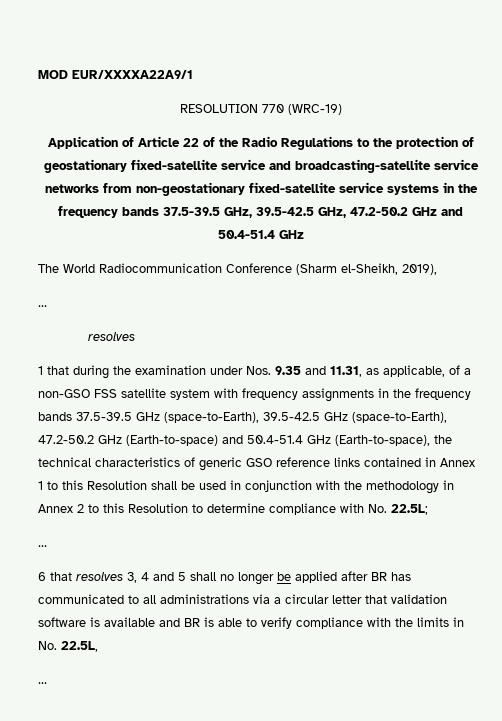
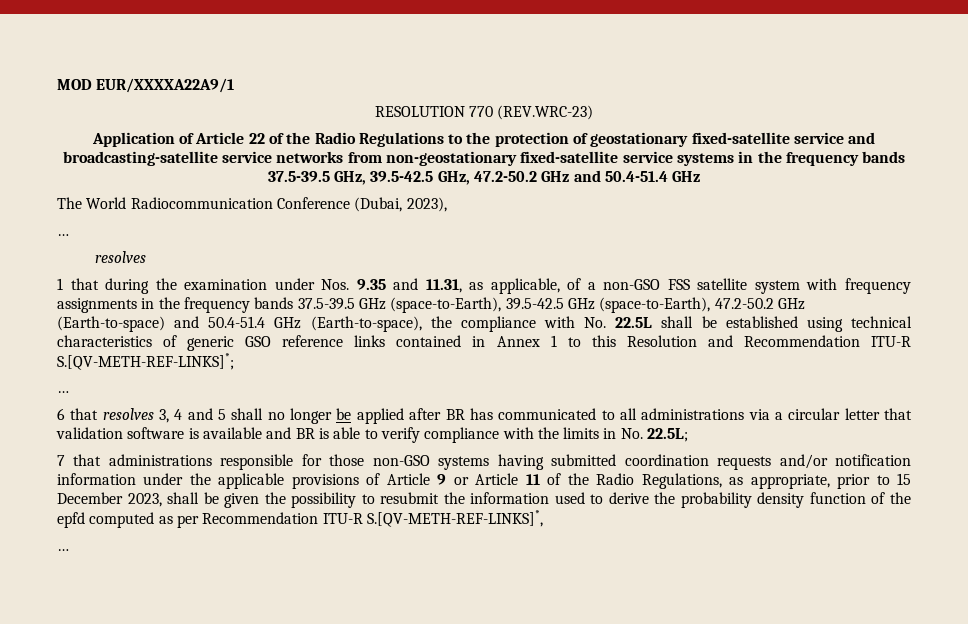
- RESOLUTION 770 (WRC-19)
+ RESOLUTION 770 (REV.WRC-23)
- The World Radiocommunication Conference (Sharm el-Sheikh, 2019),
+ The World Radiocommunication Conference (Dubai, 2023),
- 1 that during the examination under Nos. 9.35 and 11.31, as applicable, of a non-GSO FSS satellite system with frequency assignments in the frequency bands 37.5-39.5 GHz (space-to-Earth), 39.5-42.5 GHz (space-to-Earth), 47.2-50.2 GHz (Earth-to-space) and 50.4-51.4 GHz (Earth-to-space), the technical characteristics of generic GSO reference links contained in Annex 1 to this Resolution shall be used in conjunction with the methodology in Annex 2 to this Resolution to determine compliance with No. 22.5L;
+ 1 that during the examination under Nos. 9.35 and 11.31, as applicable, of a non-GSO FSS satellite system with frequency assignments in the frequency bands 37.5-39.5 GHz (space-to-Earth), 39.5-42.5 GHz (space-to-Earth), 47.2-50.2 GHz (Earth-to-space) and 50.4-51.4 GHz (Earth-to-space), the compliance with No. 22.5L shall be established using technical characteristics of generic GSO reference links contained in Annex 1 to this Resolution and Recommendation ITU-R S.[QV-METH-REF-LINKS]*;
- 6 that resolves 3, 4 and 5 shall no longer be applied after BR has communicated to all administrations via a circular letter that validation software is available and BR is able to verify compliance with the limits in No. 22.5L,
+ 6 that resolves 3, 4 and 5 shall no longer be applied after BR has communicated to all administrations via a circular letter that validation software is available and BR is able to verify compliance with the limits in No. 22.5L;
+ 7 that administrations responsible for those non-GSO systems having submitted coordination requests and/or notification information under the applicable provisions of Article 9 or Article 11 of the Radio Regulations, as appropriate, prior to 15 December 2023, shall be given the possibility to resubmit the information used to derive the probability density function of the epfd computed as per Recommendation ITU-R S.[QV-METH-REF-LINKS]*,

